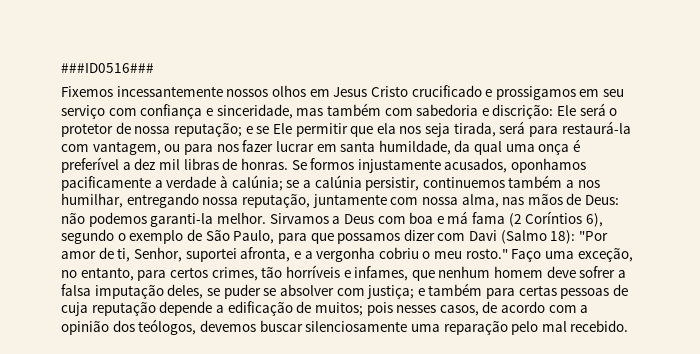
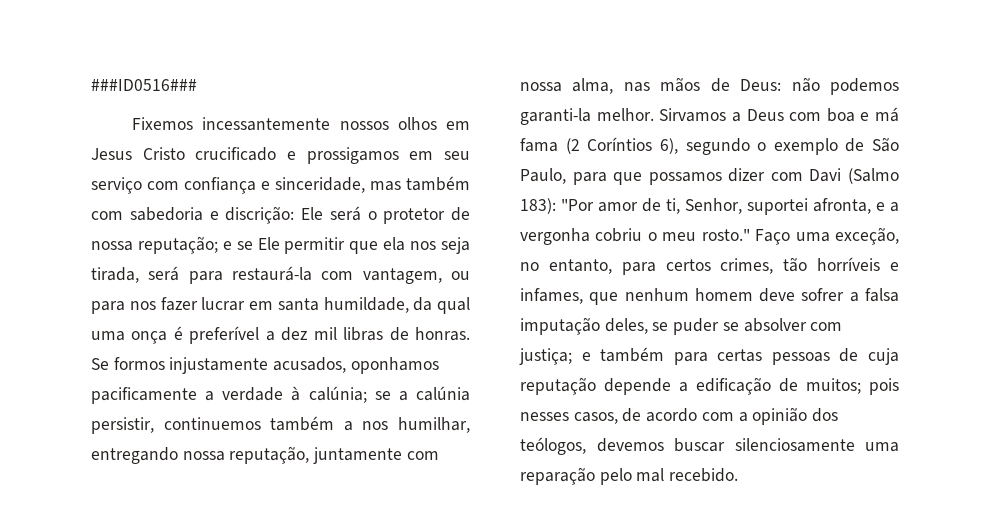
- Sirvamos a Deus com boa e má fama (2 Coríntios 6), segundo o exemplo de São Paulo, para que possamos dizer com Davi (Salmo 18): "Por amor de ti, Senhor, suportei afronta, e a vergonha cobriu o meu rosto."
+ Sirvamos a Deus com boa e má fama (2 Coríntios 6), segundo o exemplo de São Paulo, para que possamos dizer com Davi (Salmo 183): "Por amor de ti, Senhor, suportei afronta, e a vergonha cobriu o meu rosto."

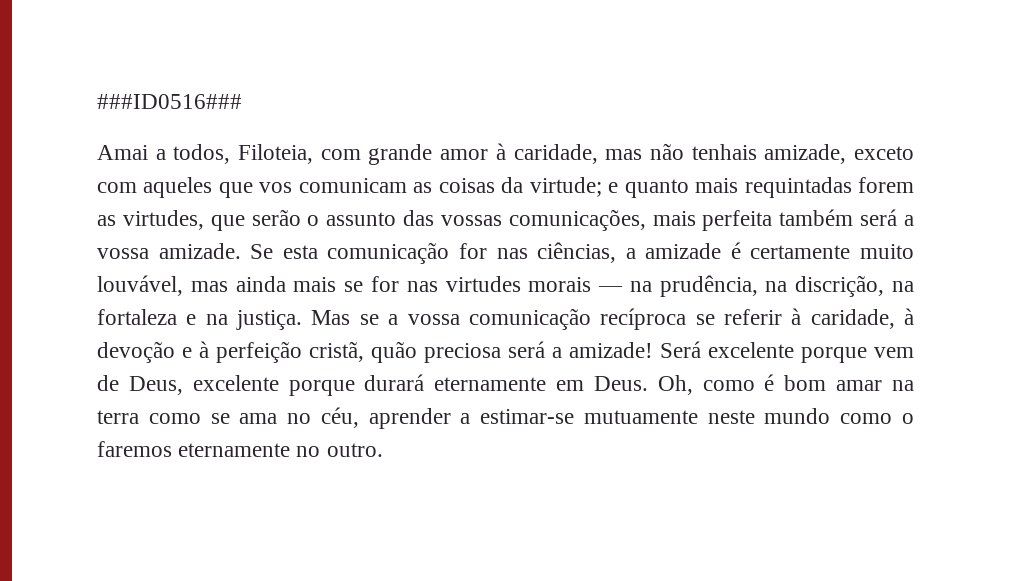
- Fixemos incessantemente nossos olhos em Jesus Cristo crucificado e prossigamos em seu serviço com confiança e sinceridade, mas também com sabedoria e discrição: Ele será o protetor de nossa reputação; e se Ele permitir que ela nos seja tirada, será para restaurá-la com vantagem, ou para nos fazer lucrar em santa humildade, da qual uma onça é preferível a dez mil libras de honras. Se formos injustamente acusados, oponhamos pacificamente a verdade à calúnia; se a calúnia persistir, continuemos também a nos humilhar, entregando nossa reputação, juntamente com nossa alma, nas mãos de Deus: não podemos garanti-la melhor. Sirvamos a Deus com boa e má fama (2 Coríntios 6), segundo o exemplo de São Paulo, para que possamos dizer com Davi (Salmo 183): "Por amor de ti, Senhor, suportei afronta, e a vergonha cobriu o meu rosto." Faço uma exceção, no entanto, para certos crimes, tão horríveis e infames, que nenhum homem deve sofrer a falsa imputação deles, se puder se absolver com justiça; e também para certas pessoas de cuja reputação depende a edificação de muitos; pois nesses casos, de acordo com a opinião dos teólogos, devemos buscar silenciosamente uma reparação pelo mal recebido.
+ Amai a todos, Filoteia, com grande amor à caridade, mas não tenhais amizade, exceto com aqueles que vos comunicam as coisas da virtude; e quanto mais requintadas forem as virtudes, que serão o assunto das vossas comunicações, mais perfeita também será a vossa amizade. Se esta comunicação for nas ciências, a amizade é certamente muito louvável, mas ainda mais se for nas virtudes morais — na prudência, na discrição, na fortaleza e na justiça. Mas se a vossa comunicação recíproca se referir à caridade, à devoção e à perfeição cristã, quão preciosa será a amizade! Será excelente porque vem de Deus, excelente porque durará eternamente em Deus. Oh, como é bom amar na terra como se ama no céu, aprender a estimar-se mutuamente neste mundo como o faremos eternamente no outro.

